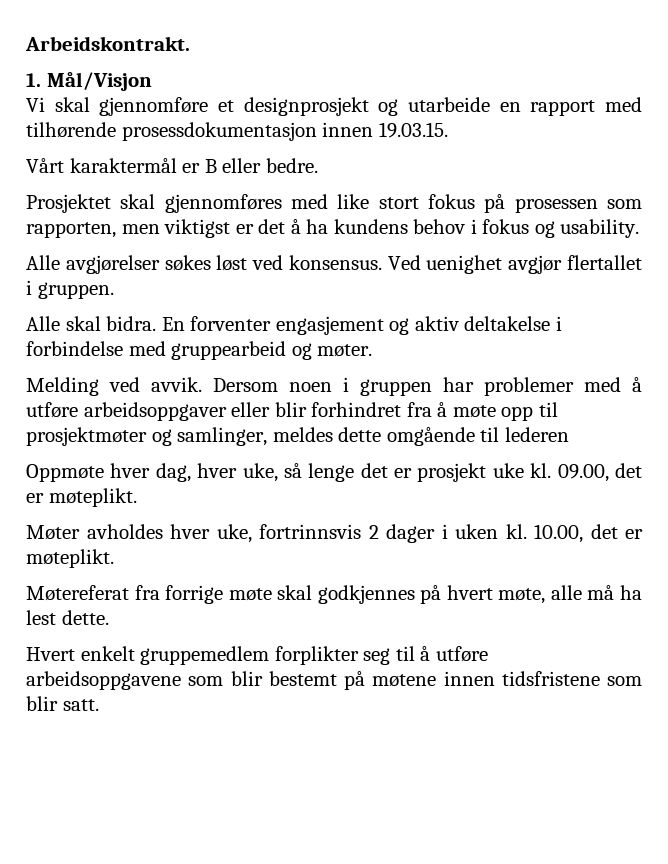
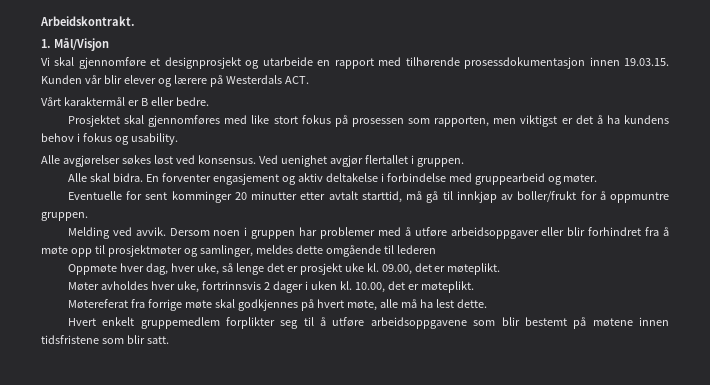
- Vi skal gjennomføre et designprosjekt og utarbeide en rapport med tilhørende prosessdokumentasjon innen 19.03.15.
+ Vi skal gjennomføre et designprosjekt og utarbeide en rapport med tilhørende prosessdokumentasjon innen 19.03.15. Kunden vår blir elever og lærere på Westerdals ACT.
+ Eventuelle for sent komminger 20 minutter etter avtalt starttid, må gå til innkjøp av boller/frukt for å oppmuntre gruppen.

